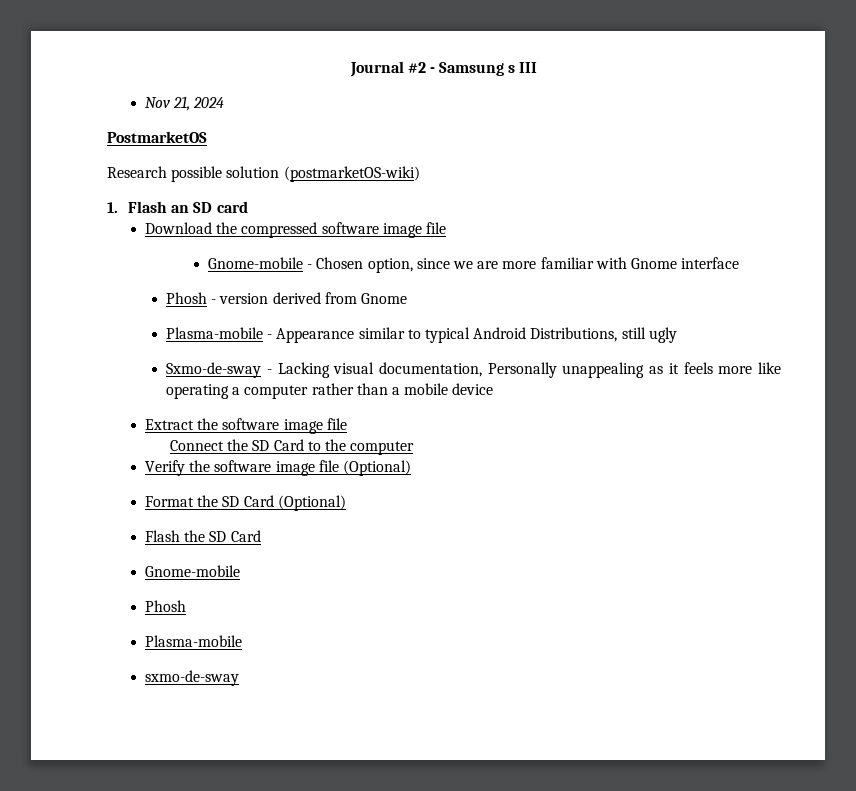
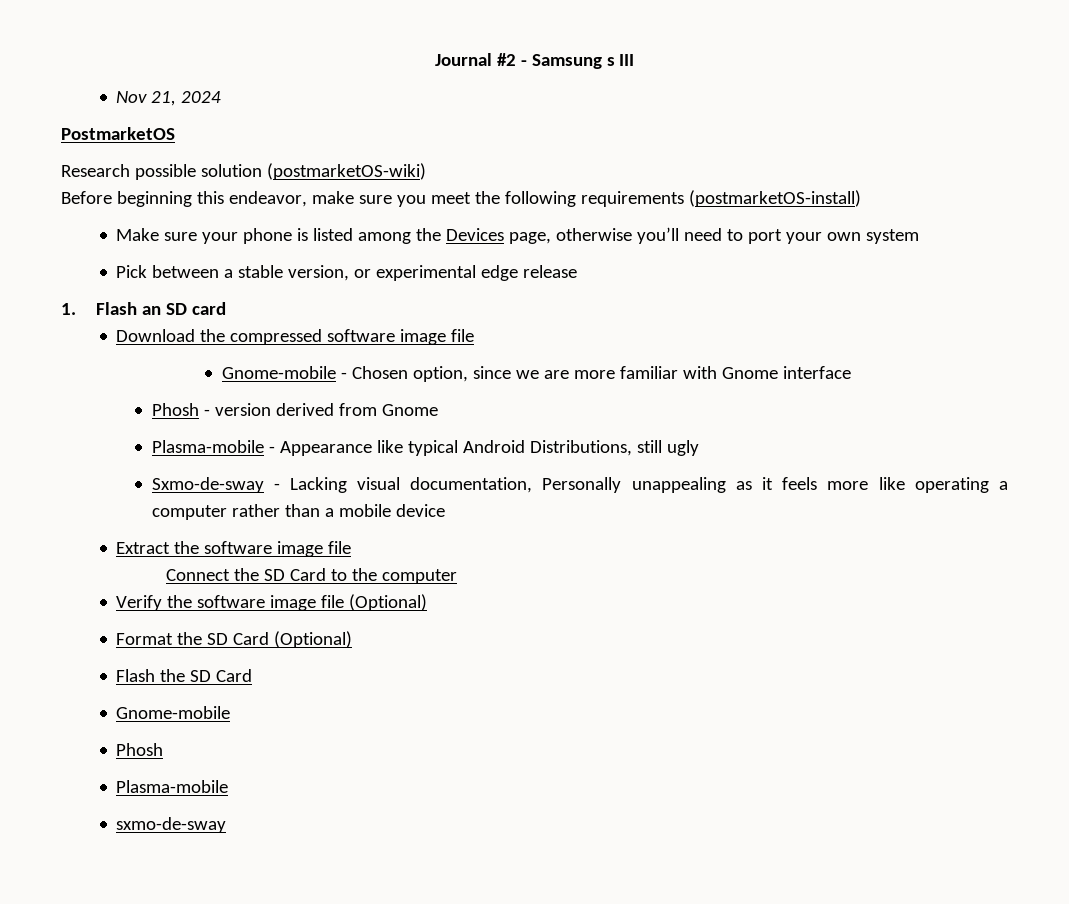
+ Before beginning this endeavor, make sure you meet the following requirements (postmarketOS-install)
+ Make sure your phone is listed among the Devices page, otherwise you’ll need to port your own system
+ Pick between a stable version, or experimental edge release
- Plasma-mobile - Appearance similar to typical Android Distributions, still ugly
+ Plasma-mobile - Appearance like typical Android Distributions, still ugly

